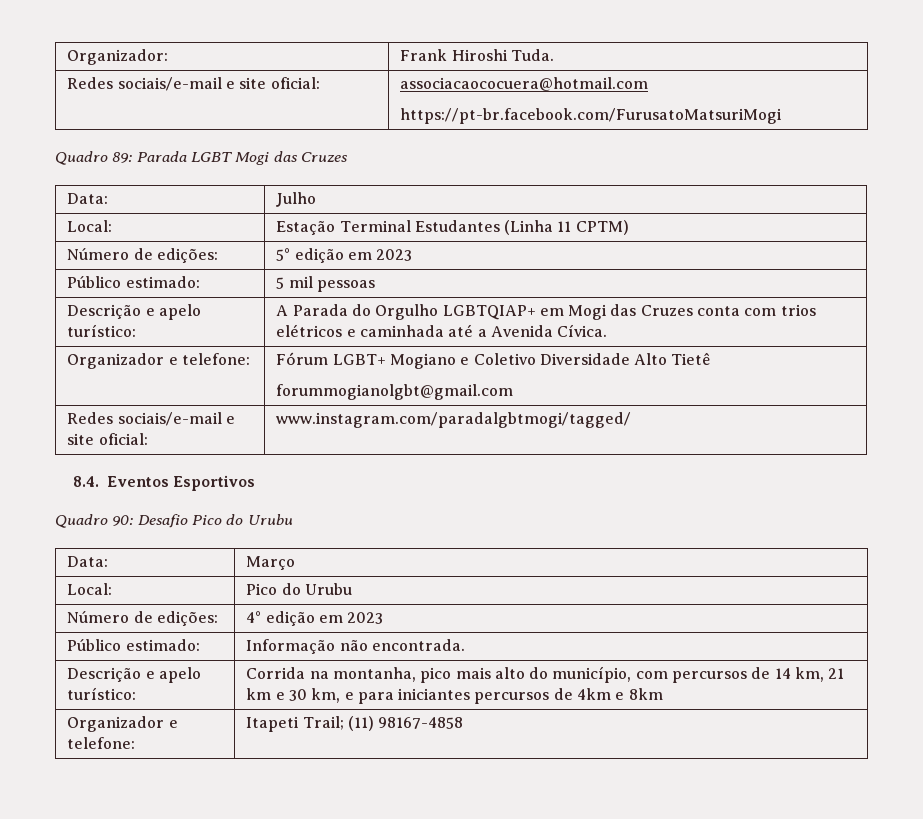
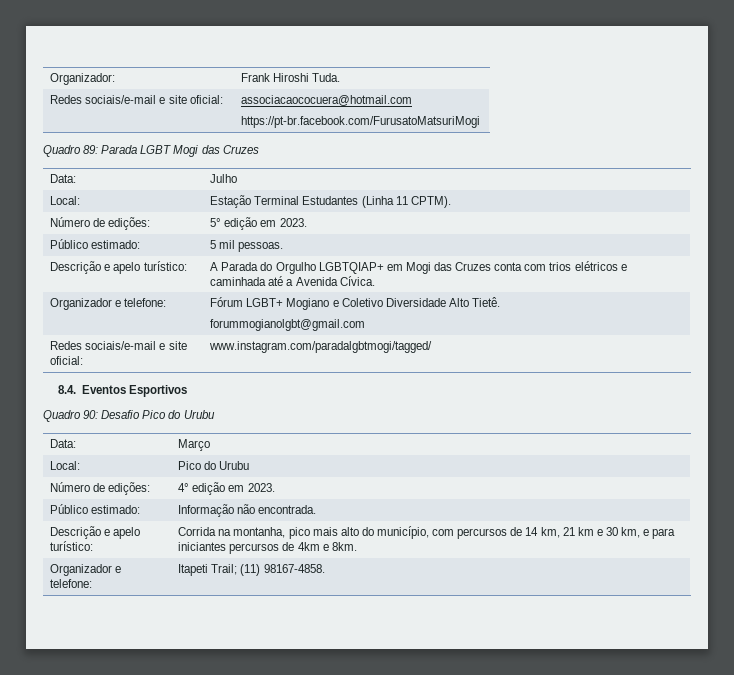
- Local: | Estação Terminal Estudantes (Linha 11 CPTM)
+ Local: | Estação Terminal Estudantes (Linha 11 CPTM).
- Número de edições: | 5° edição em 2023
+ Número de edições: | 5° edição em 2023.
- Público estimado: | 5 mil pessoas
+ Público estimado: | 5 mil pessoas.
- Organizador e telefone: | Fórum LGBT+ Mogiano e Coletivo Diversidade Alto Tietê
+ Organizador e telefone: | Fórum LGBT+ Mogiano e Coletivo Diversidade Alto Tietê.
- Número de edições: | 4° edição em 2023
+ Número de edições: | 4° edição em 2023.
- Descrição e apelo turístico: | Corrida na montanha, pico mais alto do município, com percursos de 14 km, 21 km e 30 km, e para iniciantes percursos de 4km e 8km
+ Descrição e apelo turístico: | Corrida na montanha, pico mais alto do município, com percursos de 14 km, 21 km e 30 km, e para iniciantes percursos de 4km e 8km.
- Organizador e telefone: | Itapeti Trail; (11) 98167-4858
+ Organizador e telefone: | Itapeti Trail; (11) 98167-4858.

